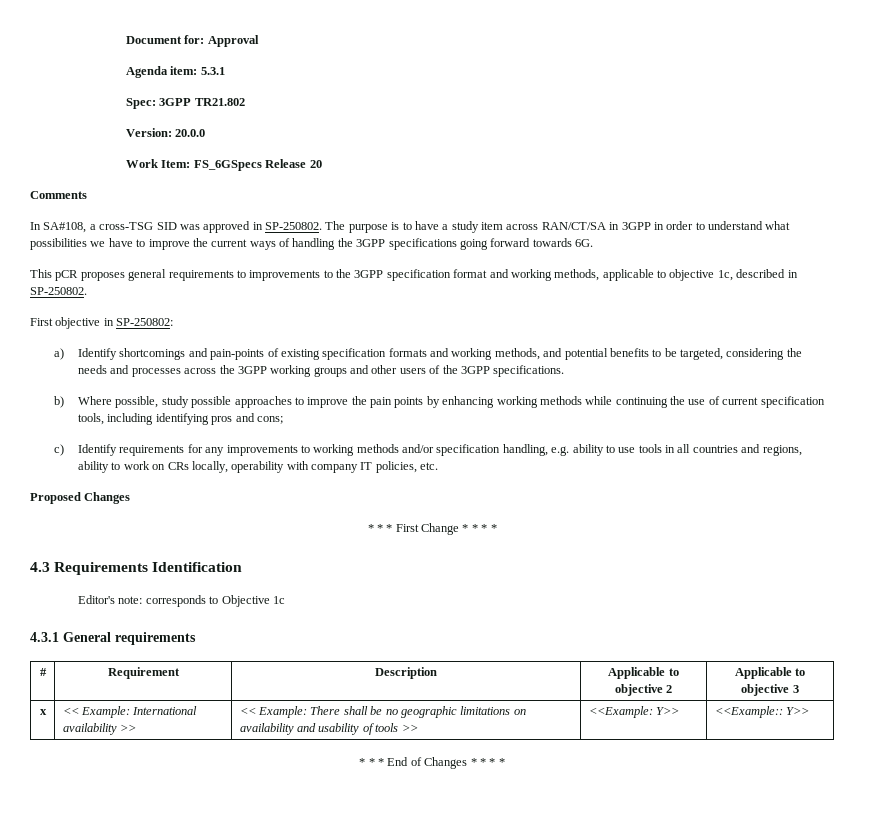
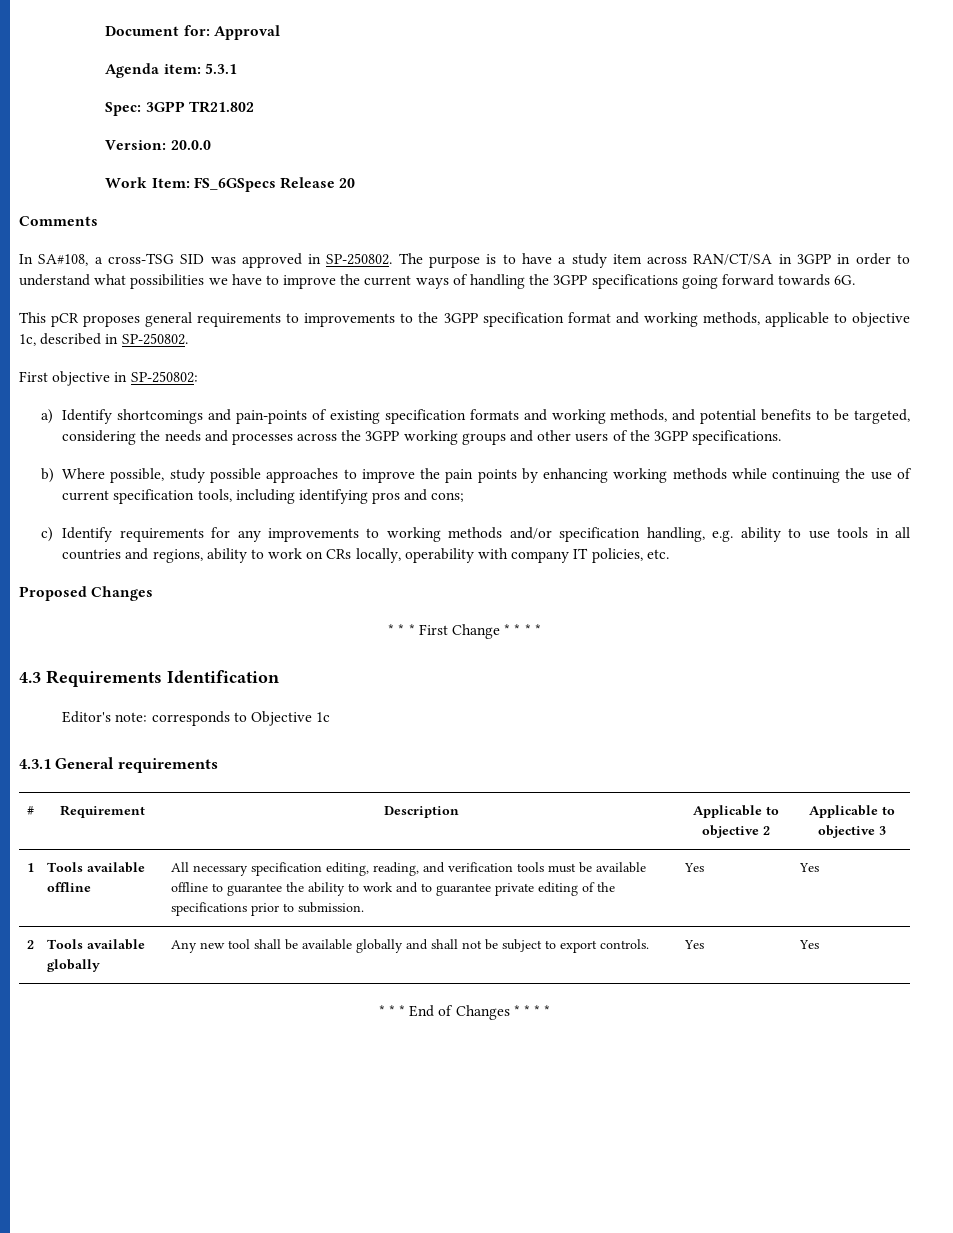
- x | << Example: International availability >> | << Example: There shall be no geographic limitations on availability and usability of tools >> | <<Example: Y>> | <<Example:: Y>>
+ 1 | Tools available offline | All necessary specification editing, reading, and verification tools must be available offline to guarantee the ability to work and to guarantee private editing of the specifications prior to submission. | Yes | Yes
+ 2 | Tools available globally | Any new tool shall be available globally and shall not be subject to export controls. | Yes | Yes

